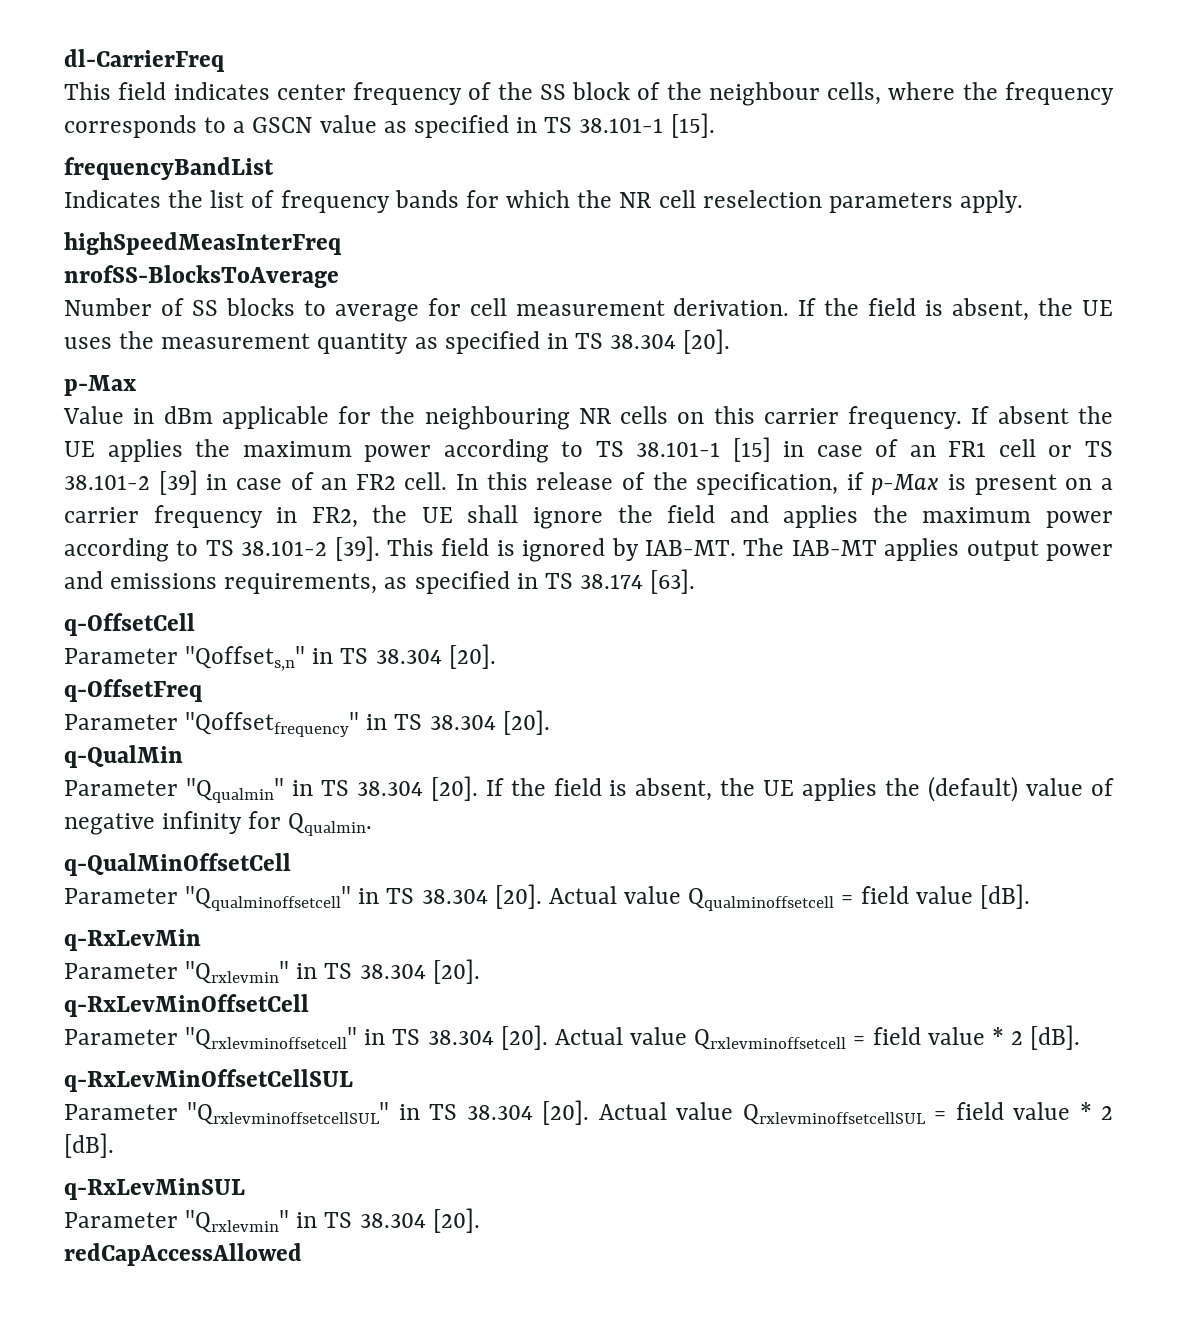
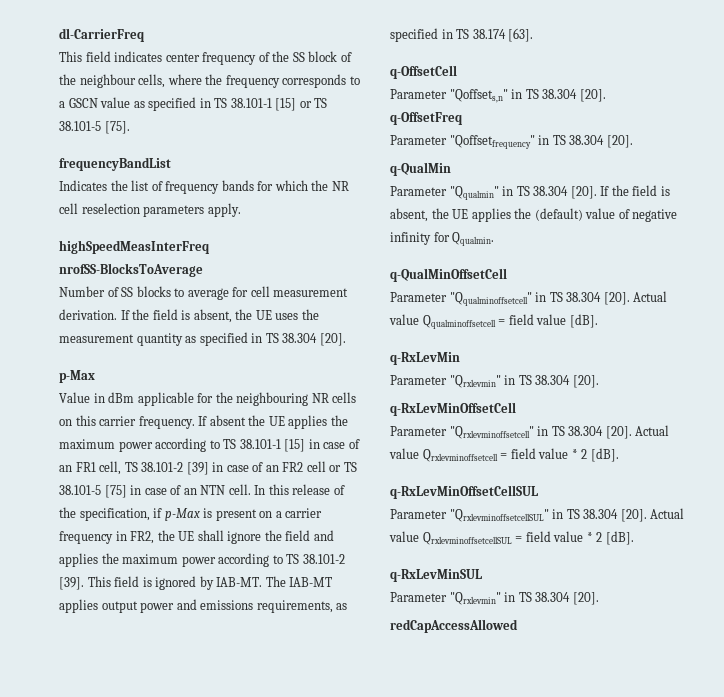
- This field indicates center frequency of the SS block of the neighbour cells, where the frequency corresponds to a GSCN value as specified in TS 38.101-1 [15].
+ This field indicates center frequency of the SS block of the neighbour cells, where the frequency corresponds to a GSCN value as specified in TS 38.101-1 [15] or TS 38.101-5 [75].
- If absent the UE applies the maximum power according to TS 38.101-1 [15] in case of an FR1 cell or TS 38.101-2 [39] in case of an FR2 cell.
+ If absent the UE applies the maximum power according to TS 38.101-1 [15] in case of an FR1 cell, TS 38.101-2 [39] in case of an FR2 cell or TS 38.101-5 [75] in case of an NTN cell.

